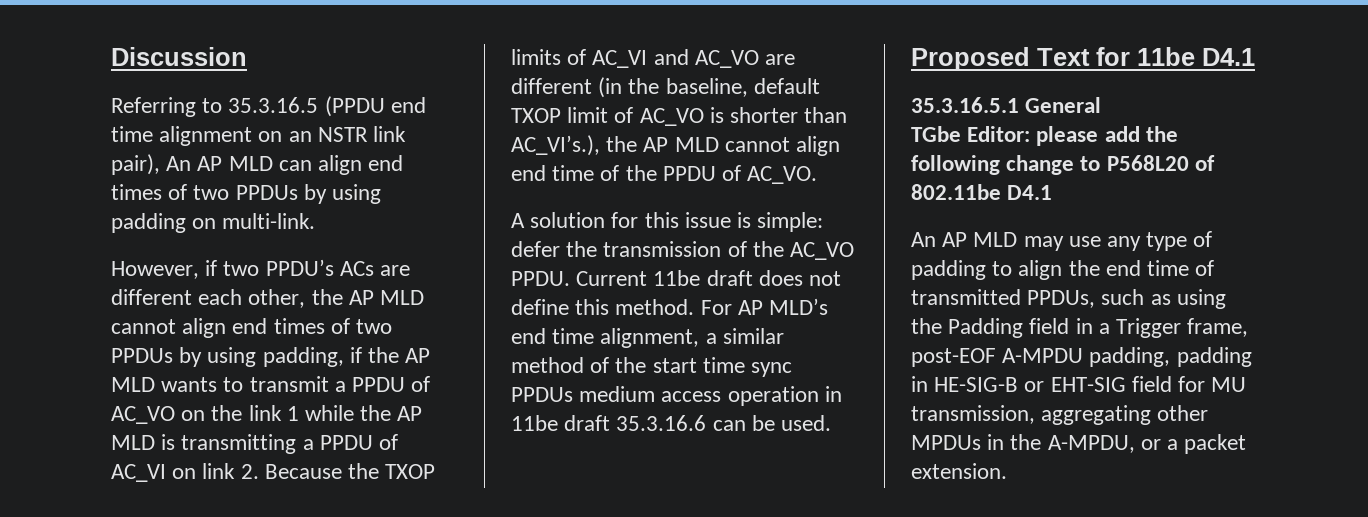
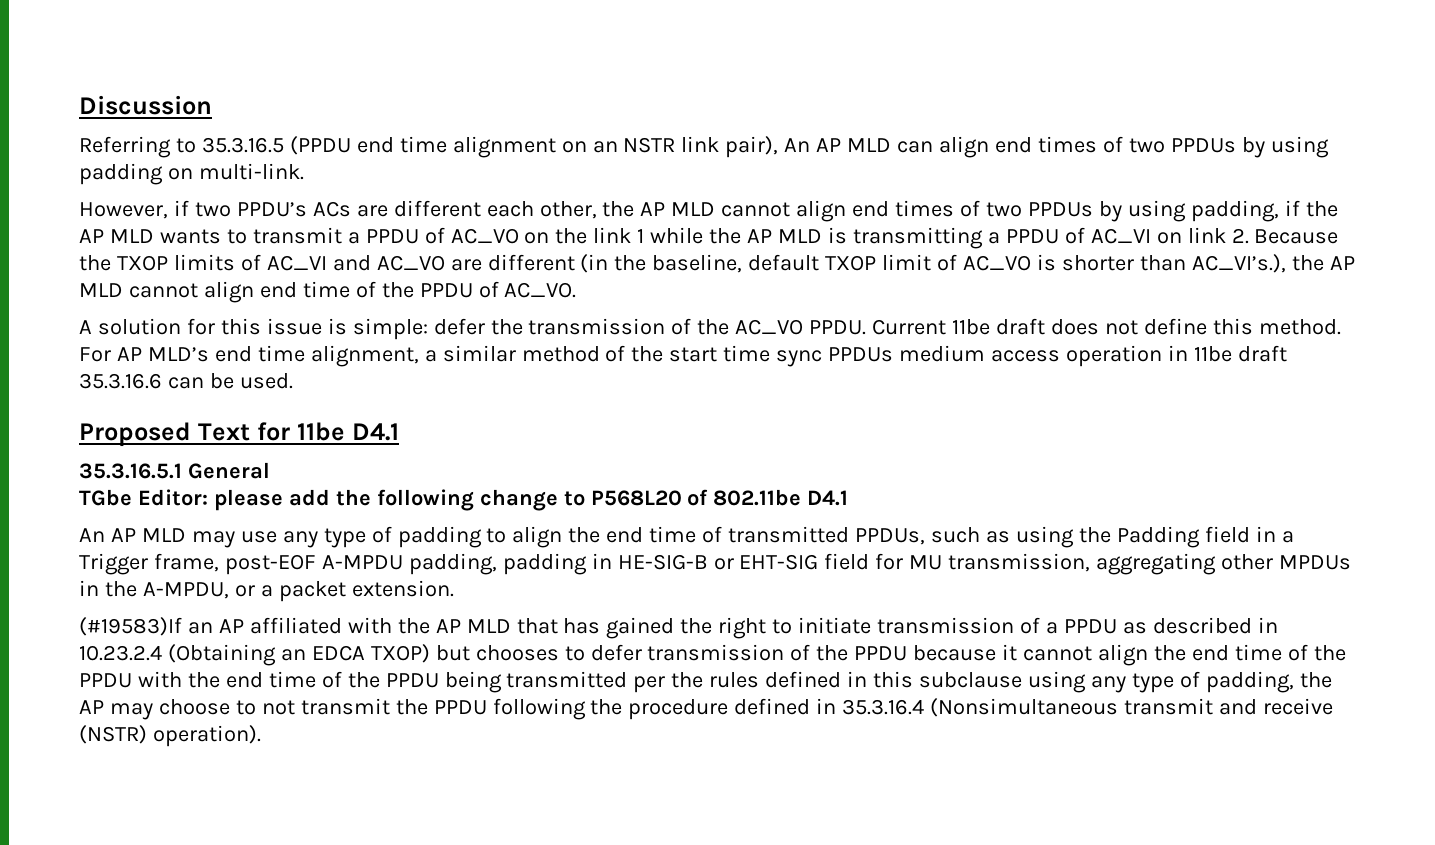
+ (#19583)If an AP affiliated with the AP MLD that has gained the right to initiate transmission of a PPDU as described in 10.23.2.4 (Obtaining an EDCA TXOP) but chooses to defer transmission of the PPDU because it cannot align the end time of the PPDU with the end time of the PPDU being transmitted per the rules defined in this subclause using any type of padding, the AP may choose to not transmit the PPDU following the procedure defined in 35.3.16.4 (Nonsimultaneous transmit and receive (NSTR) operation).

